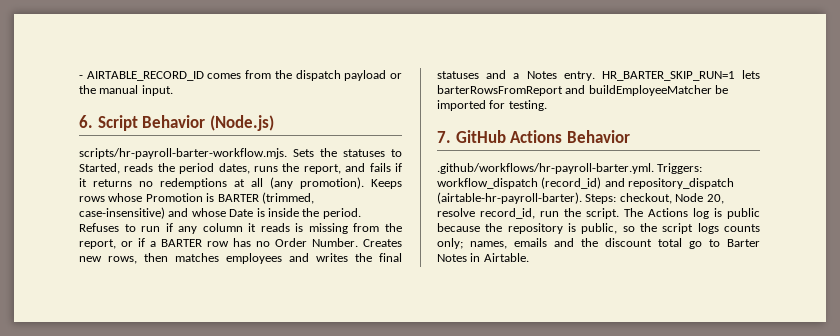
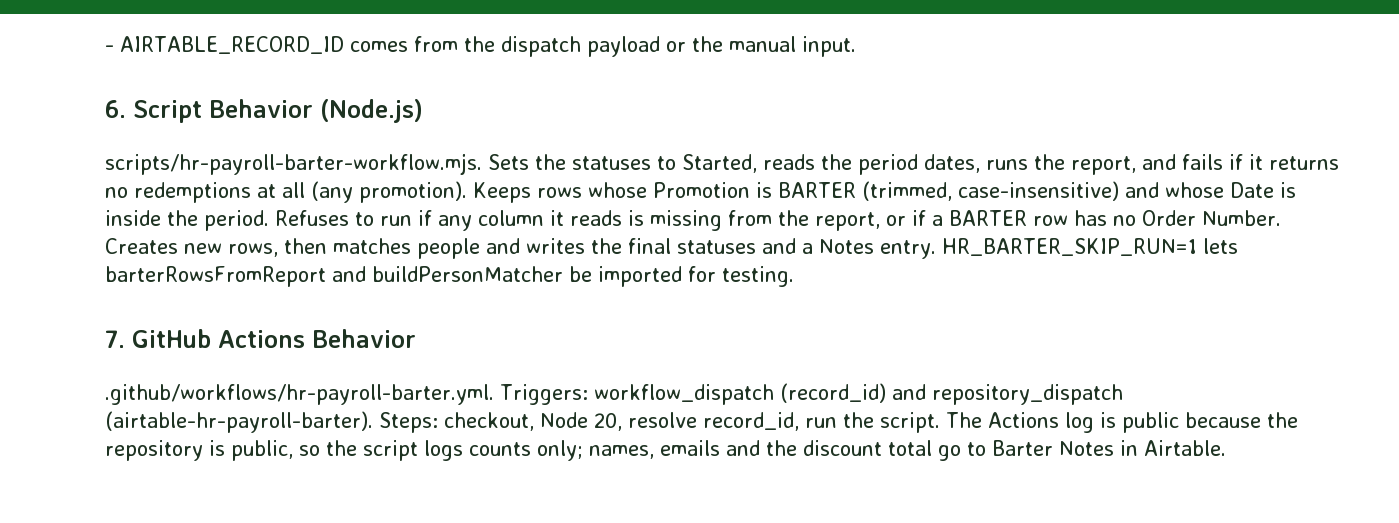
- Creates new rows, then matches employees and writes the final statuses and a Notes entry.
+ Creates new rows, then matches people and writes the final statuses and a Notes entry.
- HR_BARTER_SKIP_RUN=1 lets barterRowsFromReport and buildEmployeeMatcher be imported for testing.
+ HR_BARTER_SKIP_RUN=1 lets barterRowsFromReport and buildPersonMatcher be imported for testing.

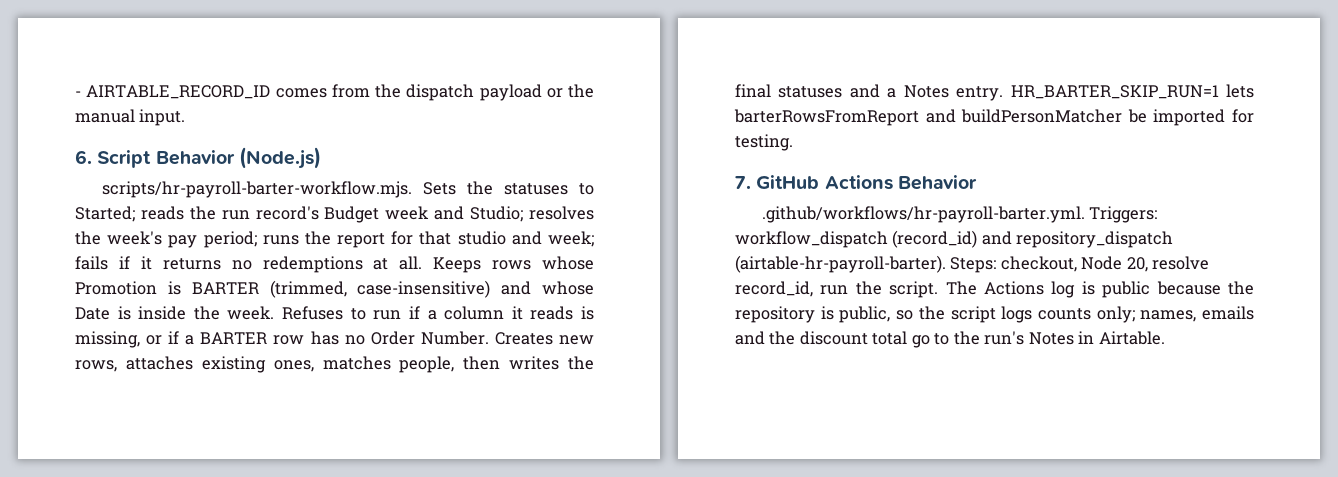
- scripts/hr-payroll-barter-workflow.mjs. Sets the statuses to Started, reads the period dates, runs the report, and fails if it returns no redemptions at all (any promotion).
+ scripts/hr-payroll-barter-workflow.mjs. Sets the statuses to Started; reads the run record's Budget week and Studio; resolves the week's pay period; runs the report for that studio and week; fails if it returns no redemptions at all.
- Keeps rows whose Promotion is BARTER (trimmed, case-insensitive) and whose Date is inside the period.
+ Keeps rows whose Promotion is BARTER (trimmed, case-insensitive) and whose Date is inside the week.
- Refuses to run if any column it reads is missing from the report, or if a BARTER row has no Order Number.
+ Refuses to run if a column it reads is missing, or if a BARTER row has no Order Number.
- Creates new rows, then matches people and writes the final statuses and a Notes entry.
+ Creates new rows, attaches existing ones, matches people, then writes the final statuses and a Notes entry.
- The Actions log is public because the repository is public, so the script logs counts only; names, emails and the discount total go to Barter Notes in Airtable.
+ The Actions log is public because the repository is public, so the script logs counts only; names, emails and the discount total go to the run's Notes in Airtable.

